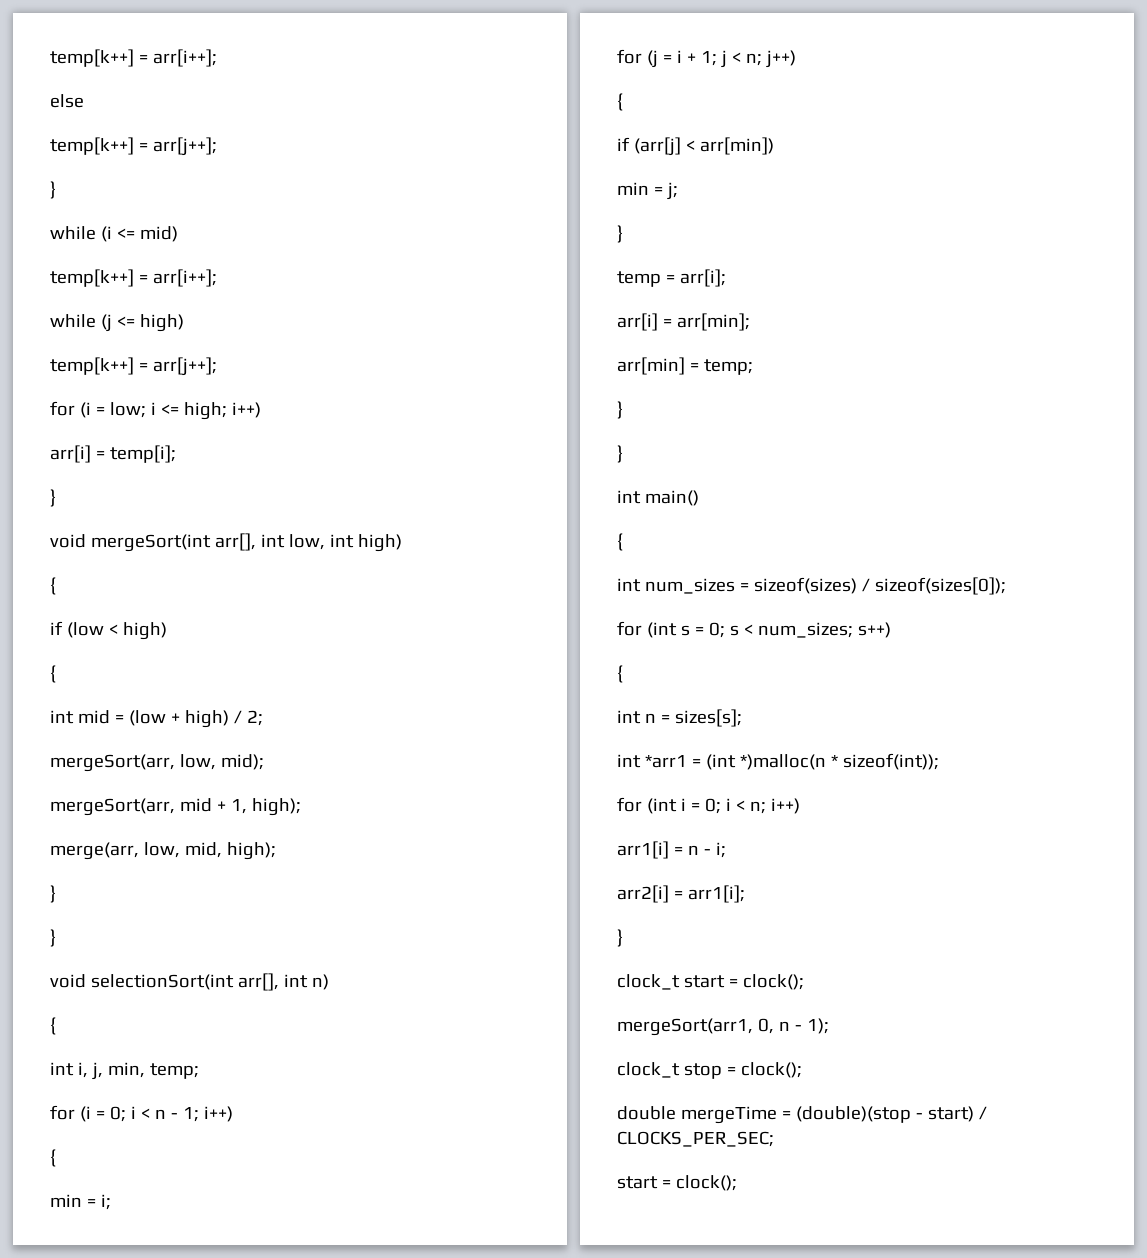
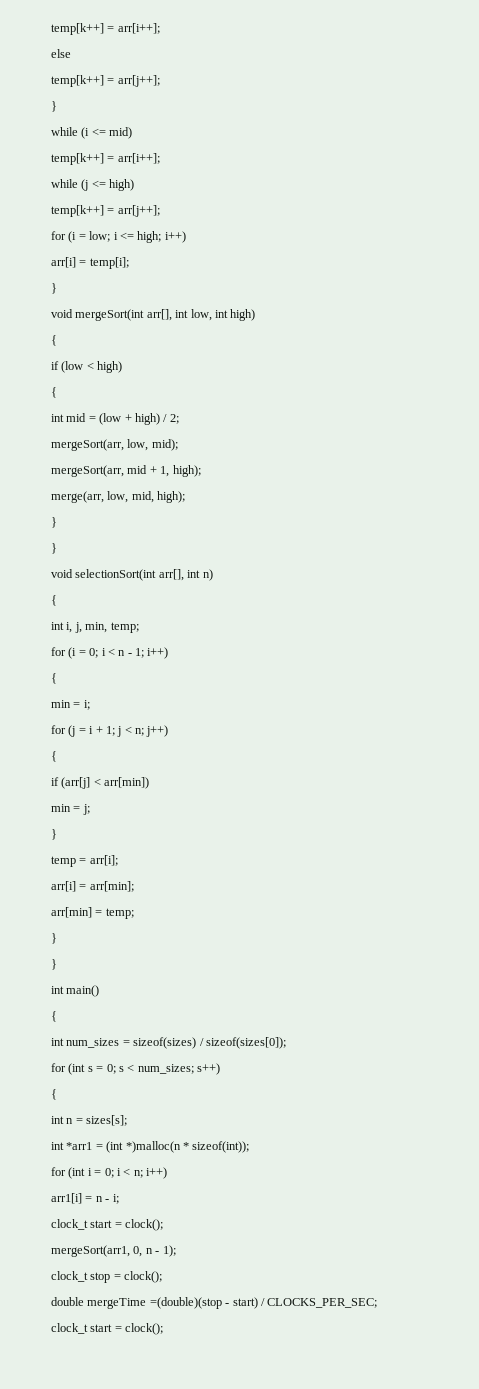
- arr2[i] = arr1[i];
- }
- double mergeTime = (double)(stop - start) / CLOCKS_PER_SEC;
- start = clock();
+ double mergeTime =(double)(stop - start) / CLOCKS_PER_SEC;
+ clock_t start = clock();

